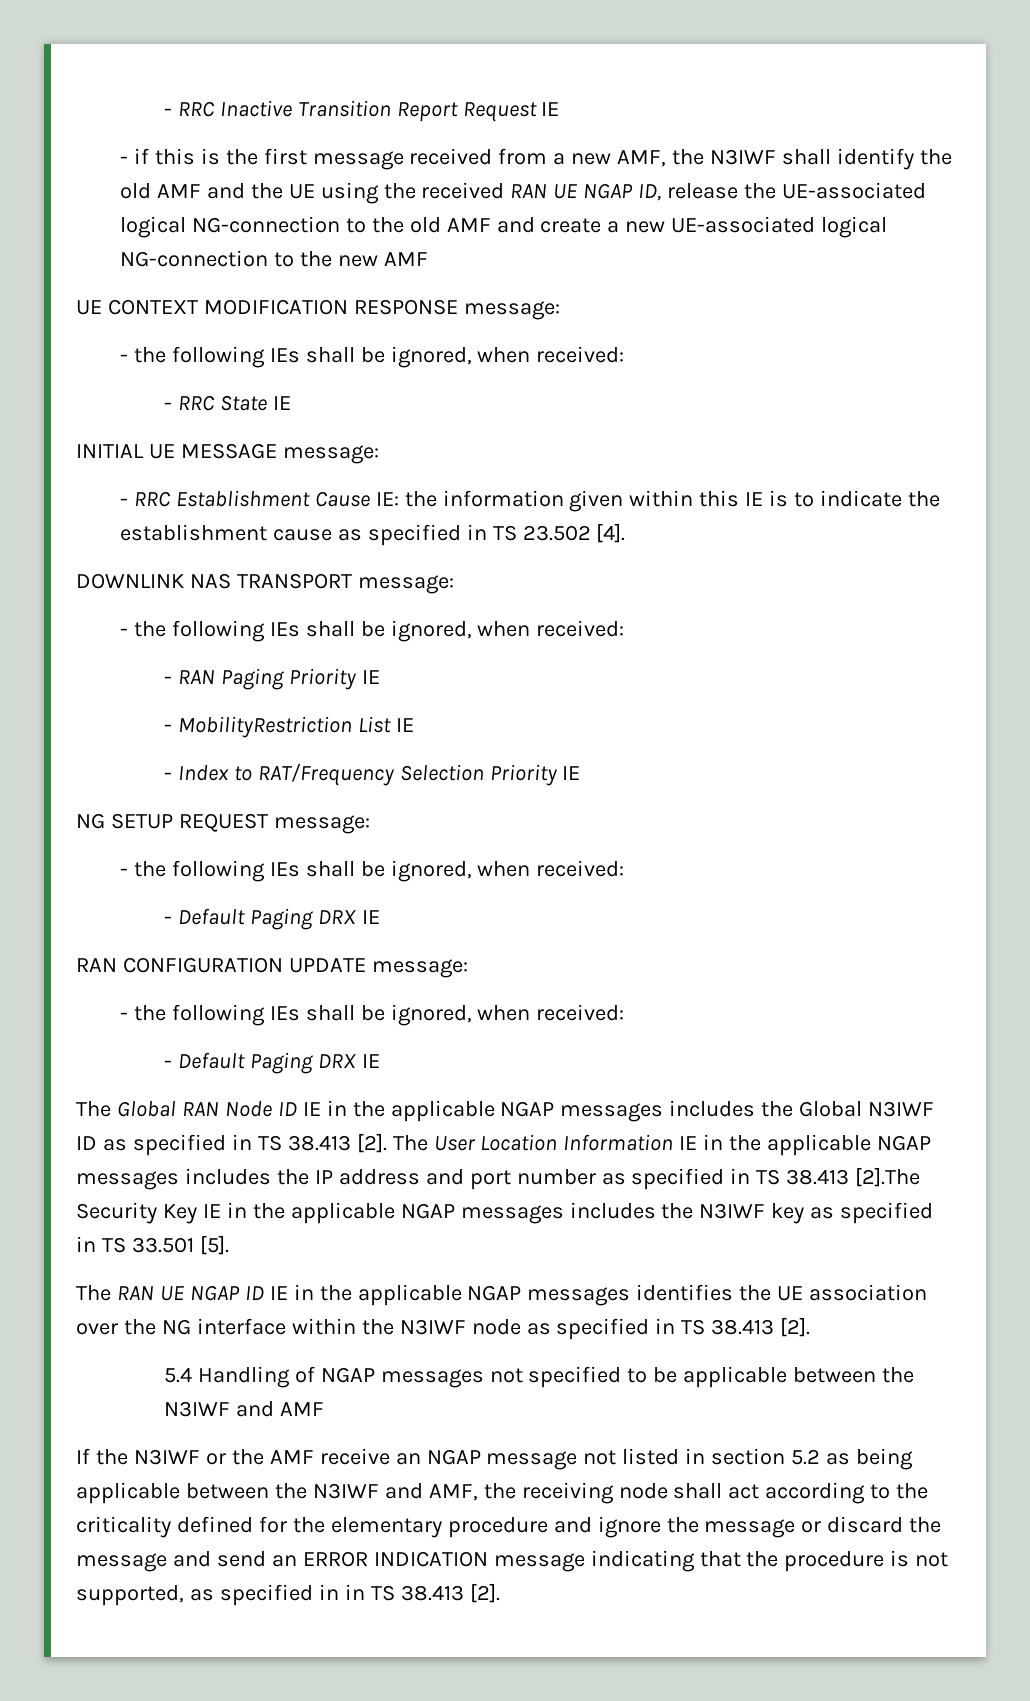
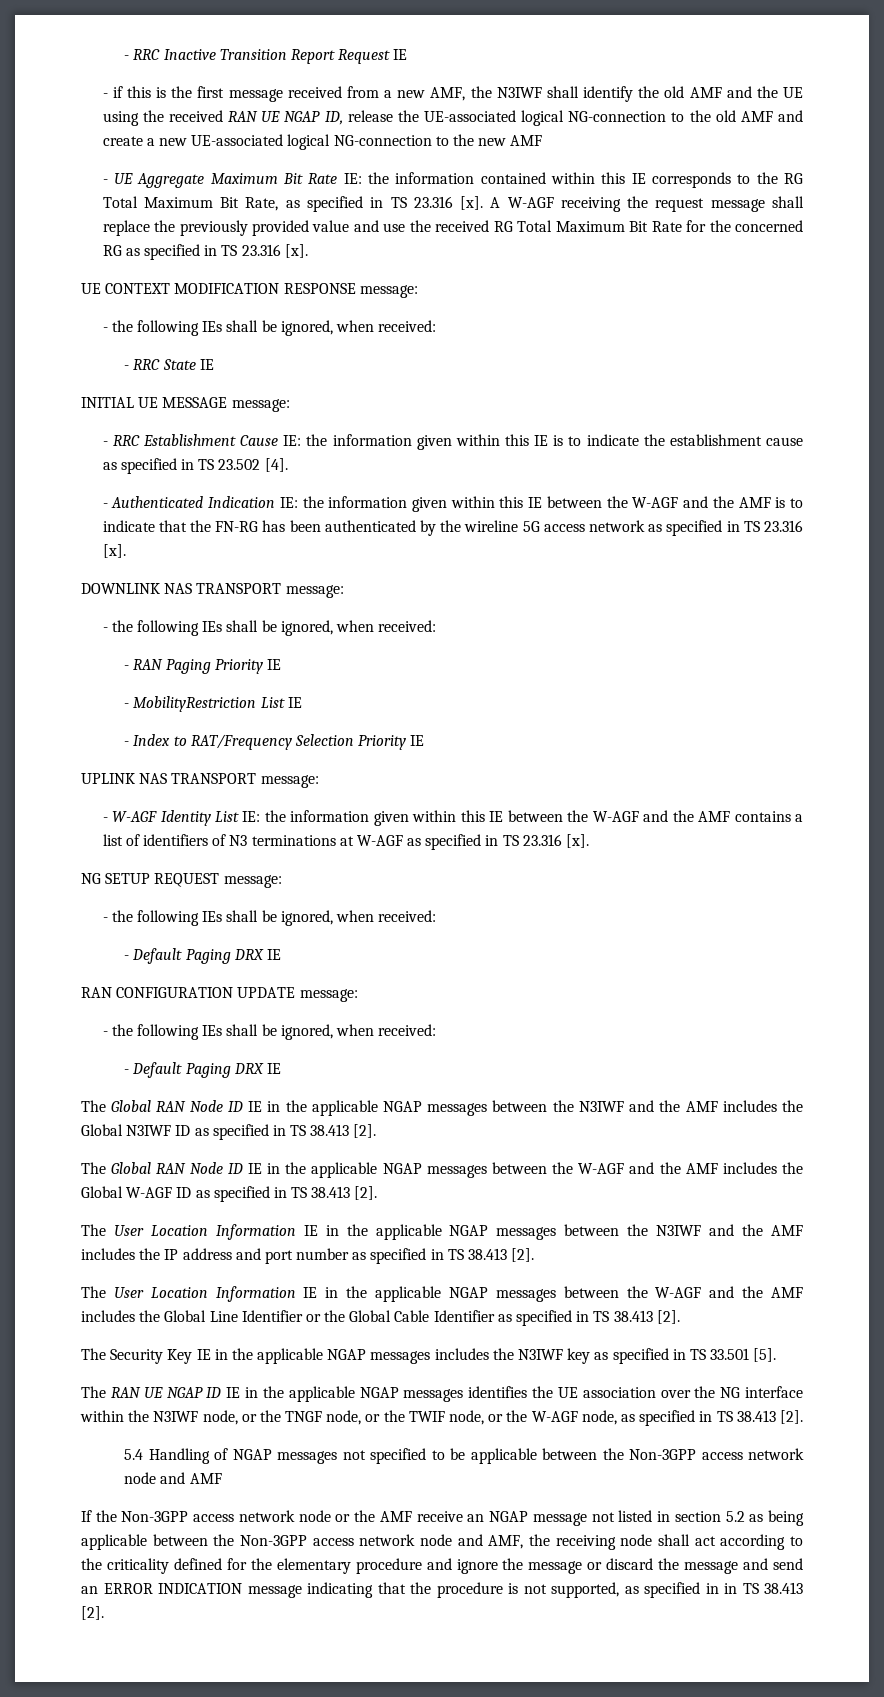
+ - UE Aggregate Maximum Bit Rate IE: the information contained within this IE corresponds to the RG Total Maximum Bit Rate, as specified in TS 23.316 [x]. A W-AGF receiving the request message shall replace the previously provided value and use the received RG Total Maximum Bit Rate for the concerned RG as specified in TS 23.316 [x].
+ - Authenticated Indication IE: the information given within this IE between the W-AGF and the AMF is to indicate that the FN-RG has been authenticated by the wireline 5G access network as specified in TS 23.316 [x].
+ UPLINK NAS TRANSPORT message:
+ - W-AGF Identity List IE: the information given within this IE between the W-AGF and the AMF contains a list of identifiers of N3 terminations at W-AGF as specified in TS 23.316 [x].
- The Global RAN Node ID IE in the applicable NGAP messages includes the Global N3IWF ID as specified in TS 38.413 [2]. The User Location Information IE in the applicable NGAP messages includes the IP address and port number as specified in TS 38.413 [2].The Security Key IE in the applicable NGAP messages includes the N3IWF key as specified in TS 33.501 [5].
+ The Global RAN Node ID IE in the applicable NGAP messages between the N3IWF and the AMF includes the Global N3IWF ID as specified in TS 38.413 [2].
+ The Global RAN Node ID IE in the applicable NGAP messages between the W-AGF and the AMF includes the Global W-AGF ID as specified in TS 38.413 [2].
+ The User Location Information IE in the applicable NGAP messages between the N3IWF and the AMF includes the IP address and port number as specified in TS 38.413 [2].
+ The User Location Information IE in the applicable NGAP messages between the W-AGF and the AMF includes the Global Line Identifier or the Global Cable Identifier as specified in TS 38.413 [2].
+ The Security Key IE in the applicable NGAP messages includes the N3IWF key as specified in TS 33.501 [5].
- The RAN UE NGAP ID IE in the applicable NGAP messages identifies the UE association over the NG interface within the N3IWF node as specified in TS 38.413 [2].
+ The RAN UE NGAP ID IE in the applicable NGAP messages identifies the UE association over the NG interface within the N3IWF node, or the TNGF node, or the TWIF node, or the W-AGF node, as specified in TS 38.413 [2].
- 5.4 Handling of NGAP messages not specified to be applicable between the N3IWF and AMF
+ 5.4 Handling of NGAP messages not specified to be applicable between the Non-3GPP access network node and AMF
- If the N3IWF or the AMF receive an NGAP message not listed in section 5.2 as being applicable between the N3IWF and AMF, the receiving node shall act according to the criticality defined for the elementary procedure and ignore the message or discard the message and send an ERROR INDICATION message indicating that the procedure is not supported, as specified in in TS 38.413 [2].
+ If the Non-3GPP access network node or the AMF receive an NGAP message not listed in section 5.2 as being applicable between the Non-3GPP access network node and AMF, the receiving node shall act according to the criticality defined for the elementary procedure and ignore the message or discard the message and send an ERROR INDICATION message indicating that the procedure is not supported, as specified in in TS 38.413 [2].

